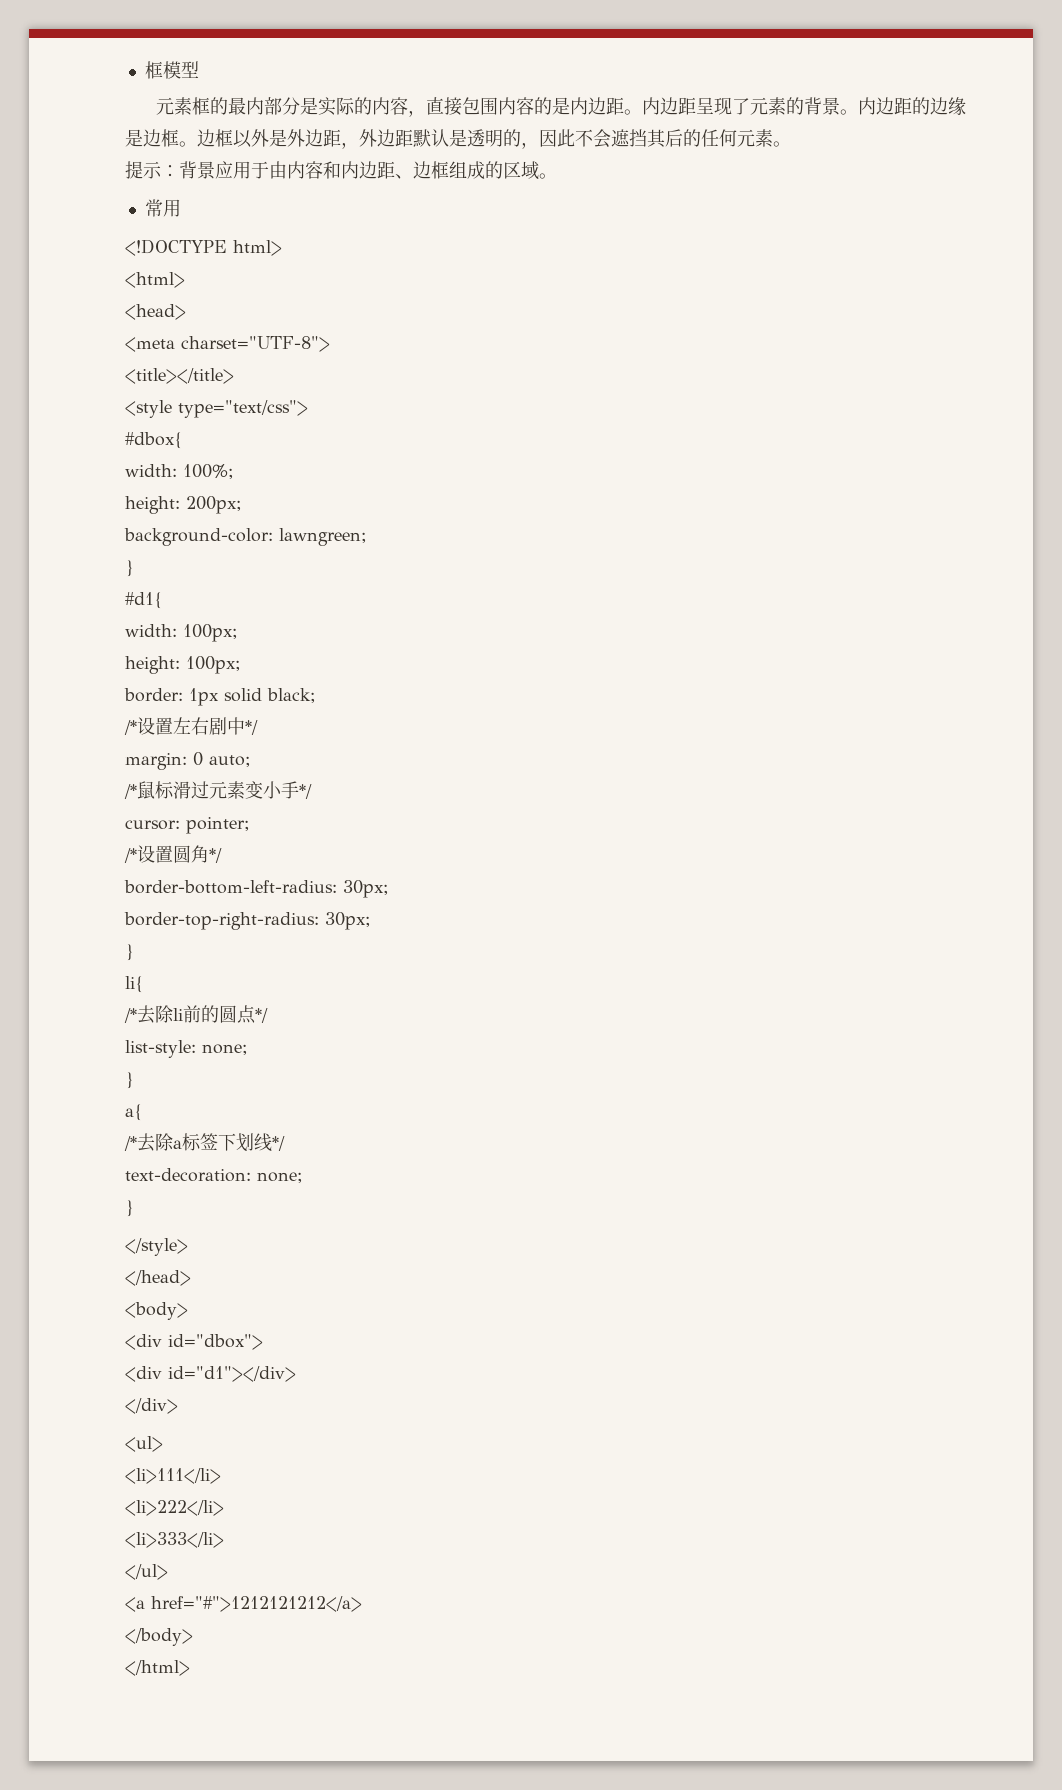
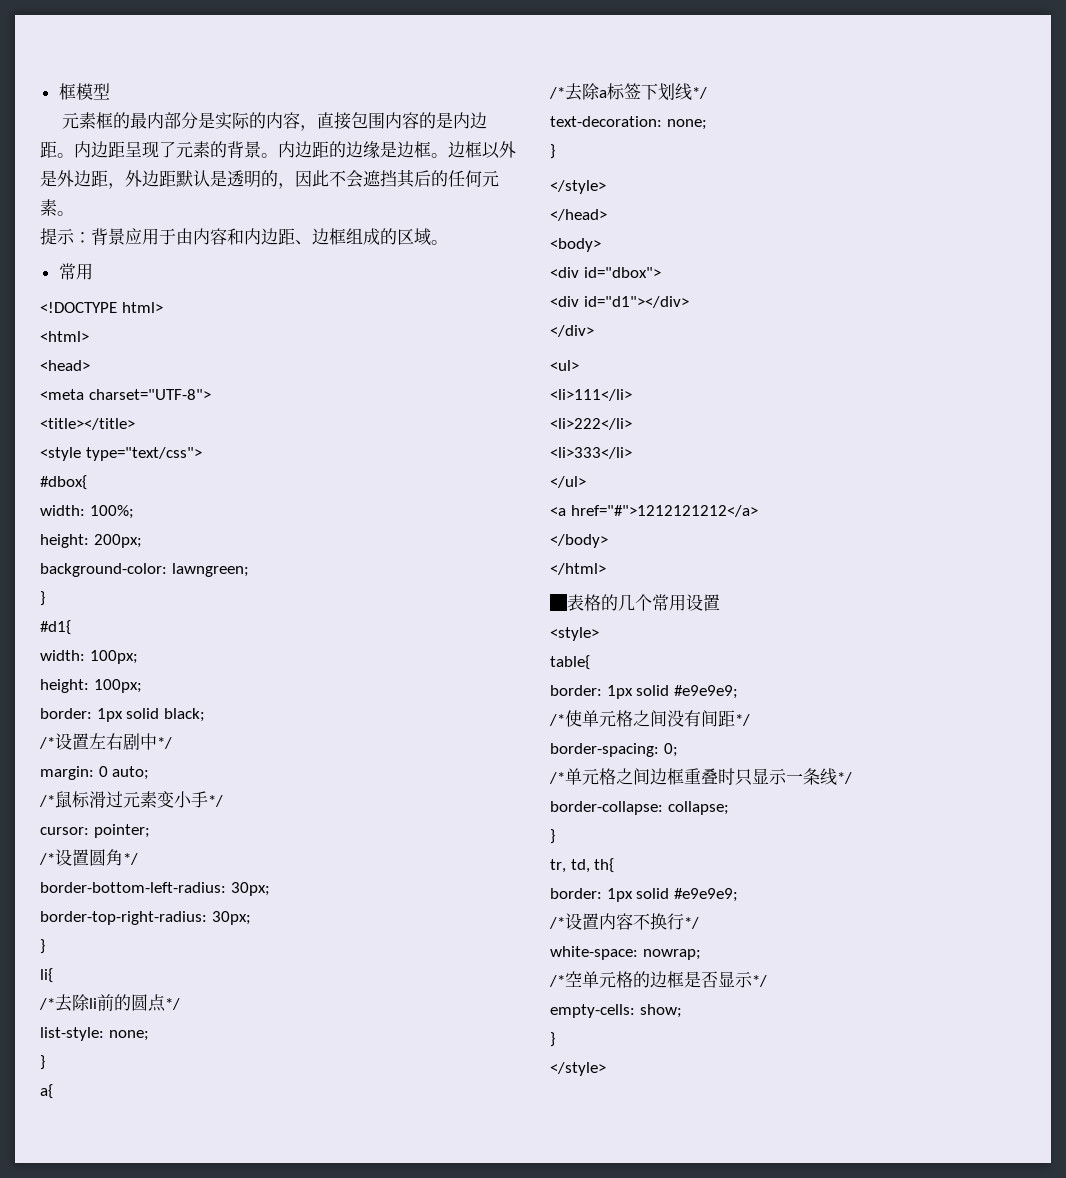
+ █表格的几个常用设置
+ <style>
+ table{
+ border: 1px solid #e9e9e9;
+ /*使单元格之间没有间距*/
+ border-spacing: 0;
+ /*单元格之间边框重叠时只显示一条线*/
+ border-collapse: collapse;
+ }
+ tr, td, th{
+ border: 1px solid #e9e9e9;
+ /*设置内容不换行*/
+ white-space: nowrap;
+ /*空单元格的边框是否显示*/
+ empty-cells: show;
+ }
+ </style>

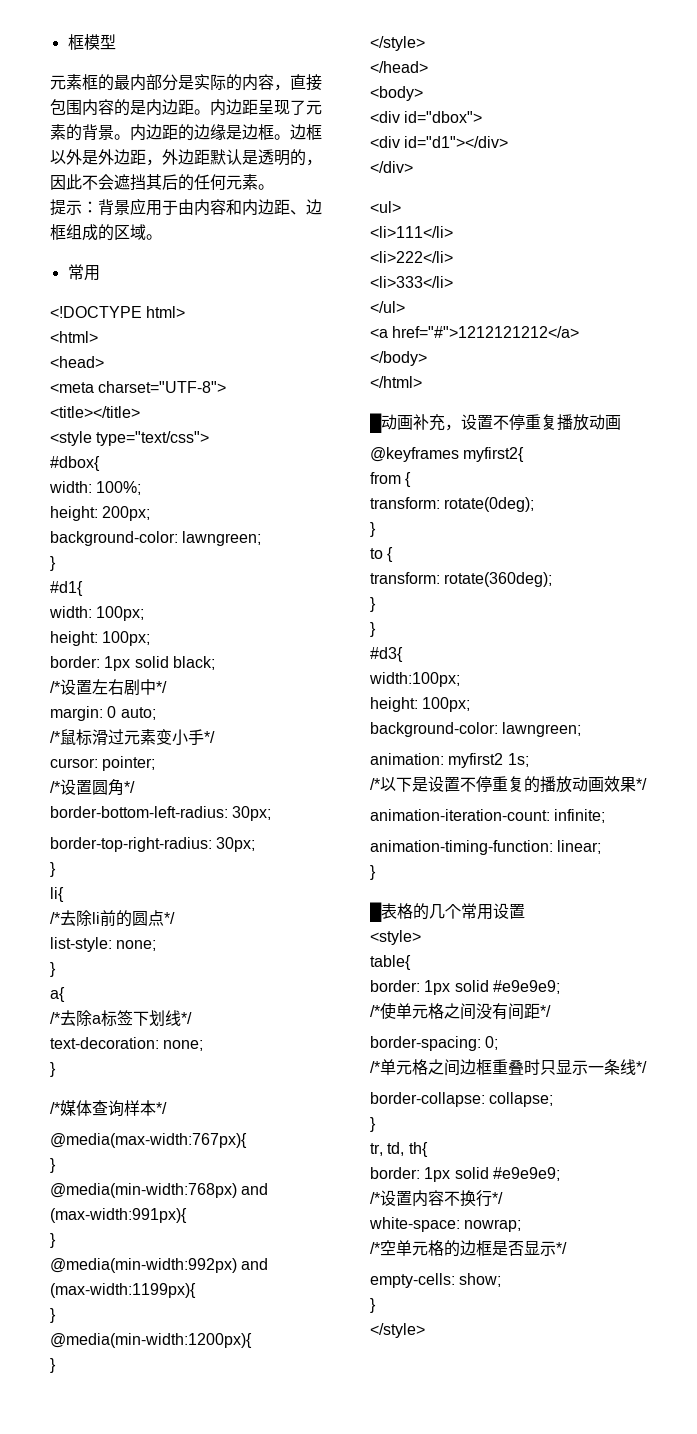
+ /*媒体查询样本*/
+ @media(max-width:767px){
+ }
+ @media(min-width:768px) and (max-width:991px){
+ }
+ @media(min-width:992px) and (max-width:1199px){
+ }
+ @media(min-width:1200px){
+ }
+ █动画补充，设置不停重复播放动画
+ @keyframes myfirst2{
+ from {
+ transform: rotate(0deg);
+ }
+ to {
+ transform: rotate(360deg);
+ }
+ }
+ #d3{
+ width:100px;
+ height: 100px;
+ background-color: lawngreen;
+ animation: myfirst2 1s;
+ /*以下是设置不停重复的播放动画效果*/
+ animation-iteration-count: infinite;
+ animation-timing-function: linear;
+ }

